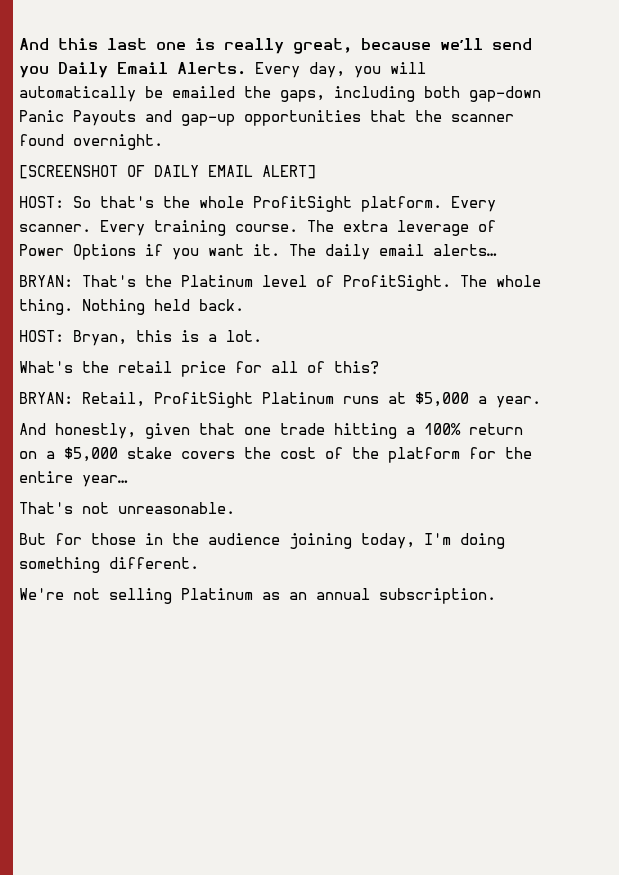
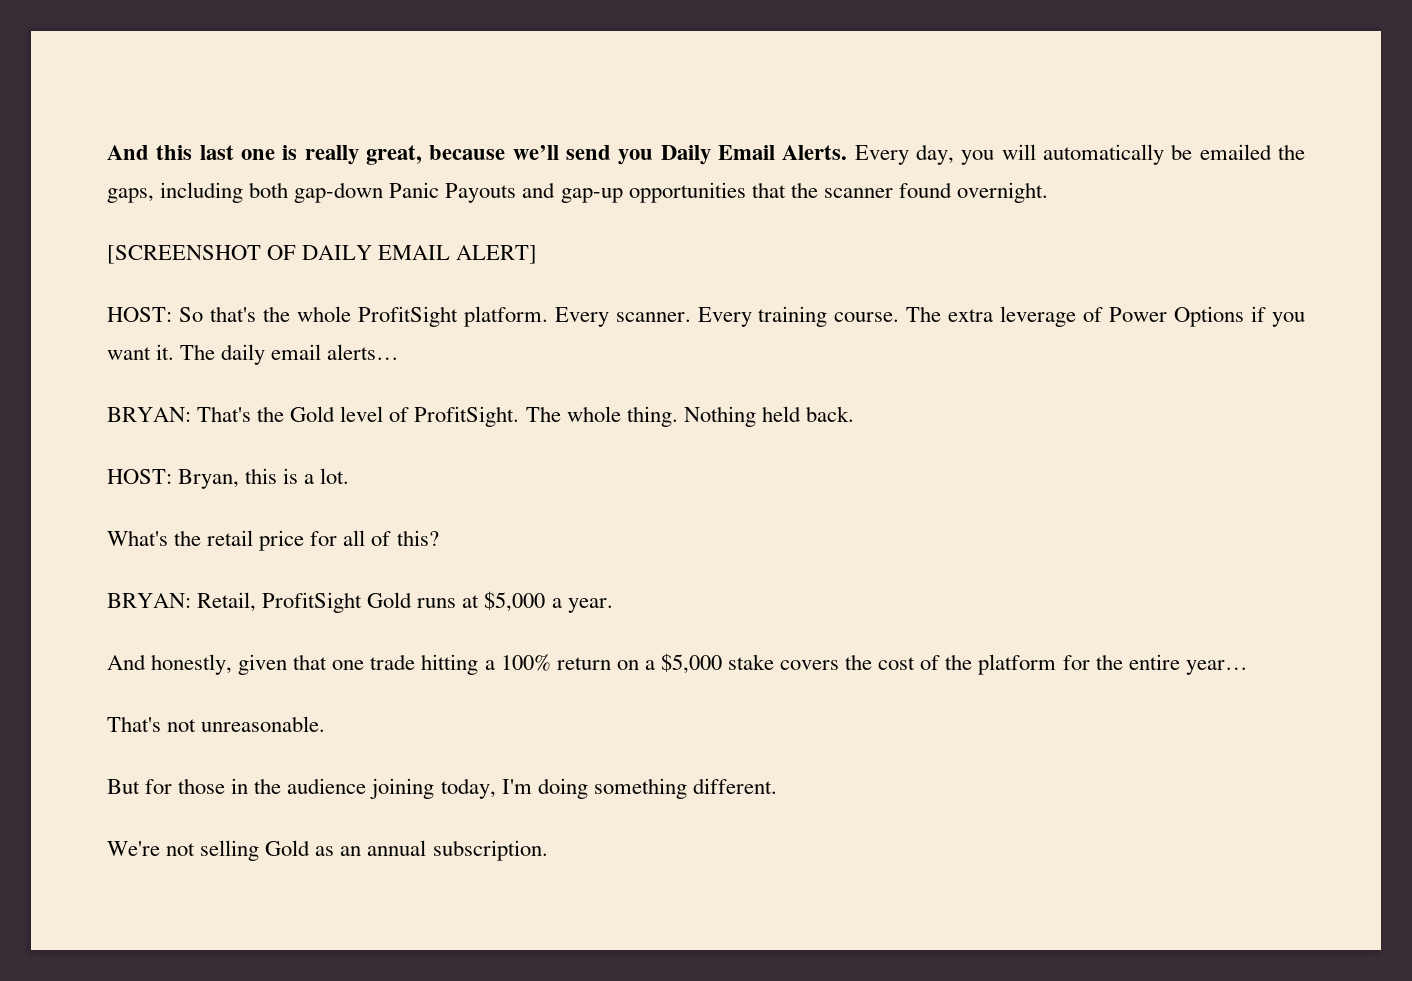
- BRYAN: That's the Platinum level of ProfitSight.
+ BRYAN: That's the Gold level of ProfitSight.
- BRYAN: Retail, ProfitSight Platinum runs at $5,000 a year.
+ BRYAN: Retail, ProfitSight Gold runs at $5,000 a year.
- We're not selling Platinum as an annual subscription.
+ We're not selling Gold as an annual subscription.

